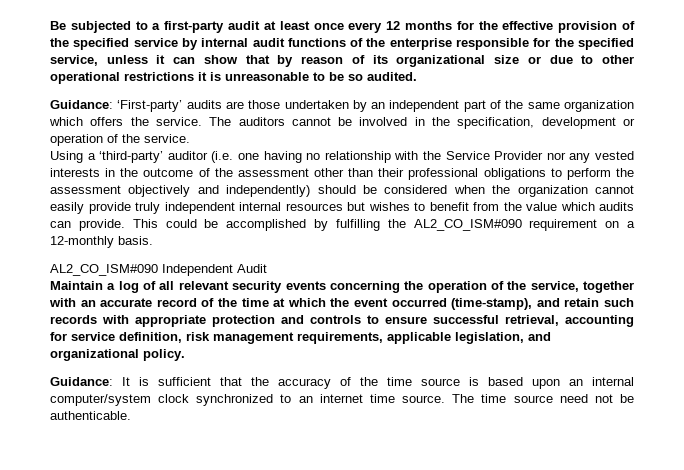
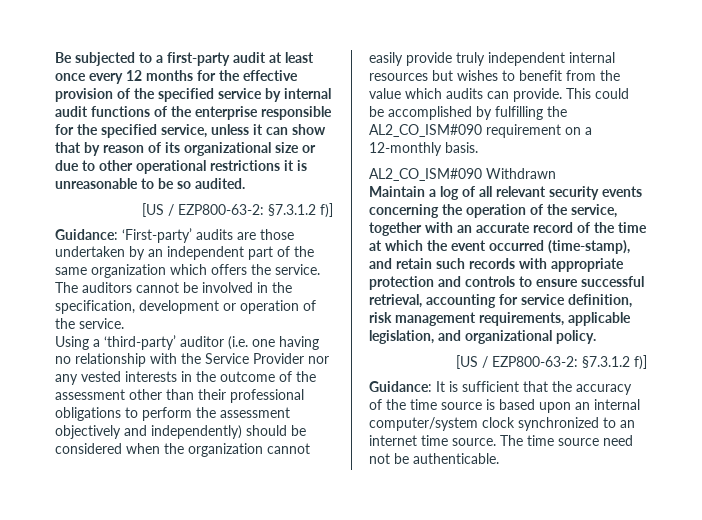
  Be subjected to a first-party audit at least once every 12 months for the effective provision of the specified service by internal audit functions of the enterprise responsible for the specified service, unless it can show that by reason of its organizational size or due to other operational restrictions it is unreasonable to be so audited.
+ [US / EZP800-63-2: §7.3.1.2 f)]
- AL2_CO_ISM#090 Independent Audit
+ AL2_CO_ISM#090 Withdrawn
  Maintain a log of all relevant security events concerning the operation of the service, together with an accurate record of the time at which the event occurred (time-stamp), and retain such records with appropriate protection and controls to ensure successful retrieval, accounting for service definition, risk management requirements, applicable legislation, and organizational policy.
+ [US / EZP800-63-2: §7.3.1.2 f)]

